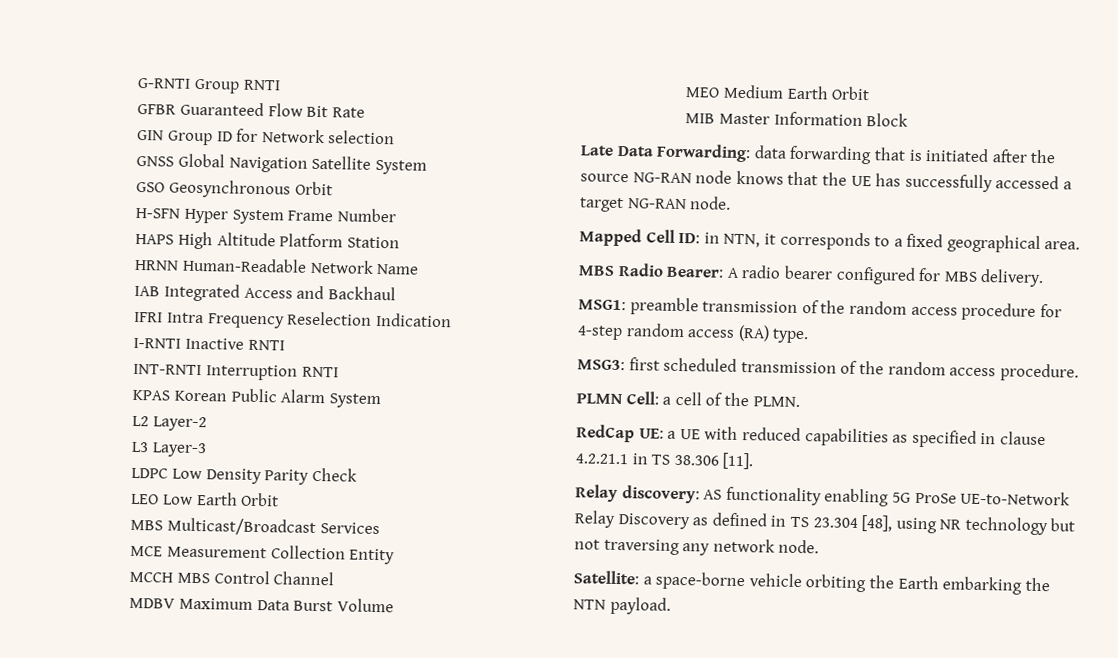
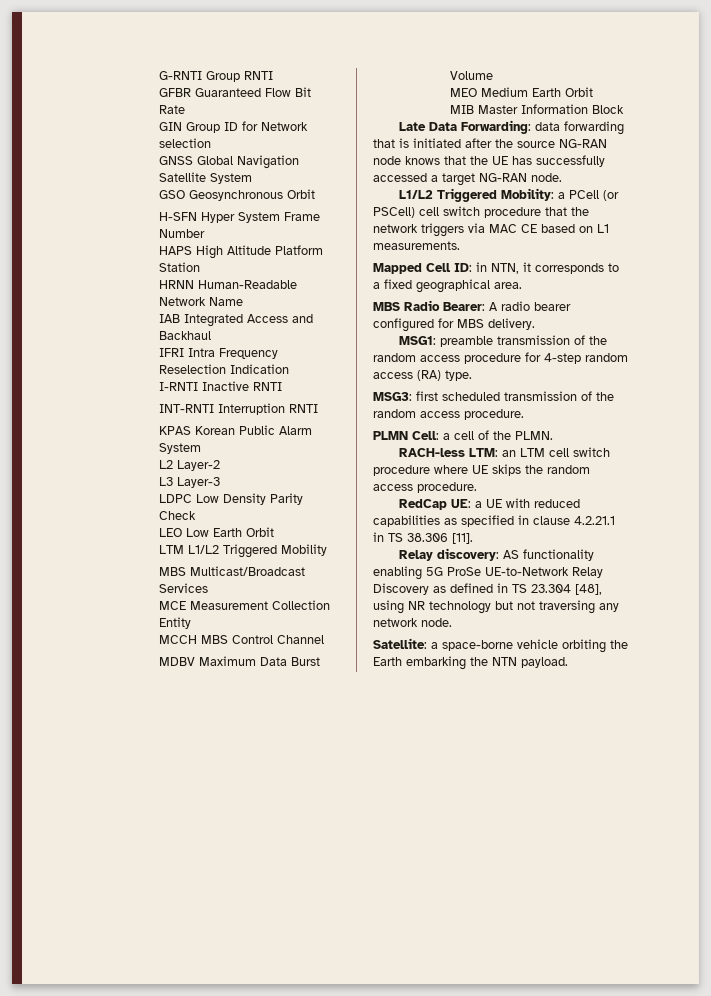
+ LTM L1/L2 Triggered Mobility
+ L1/L2 Triggered Mobility: a PCell (or PSCell) cell switch procedure that the network triggers via MAC CE based on L1 measurements.
+ RACH-less LTM: an LTM cell switch procedure where UE skips the random access procedure.

